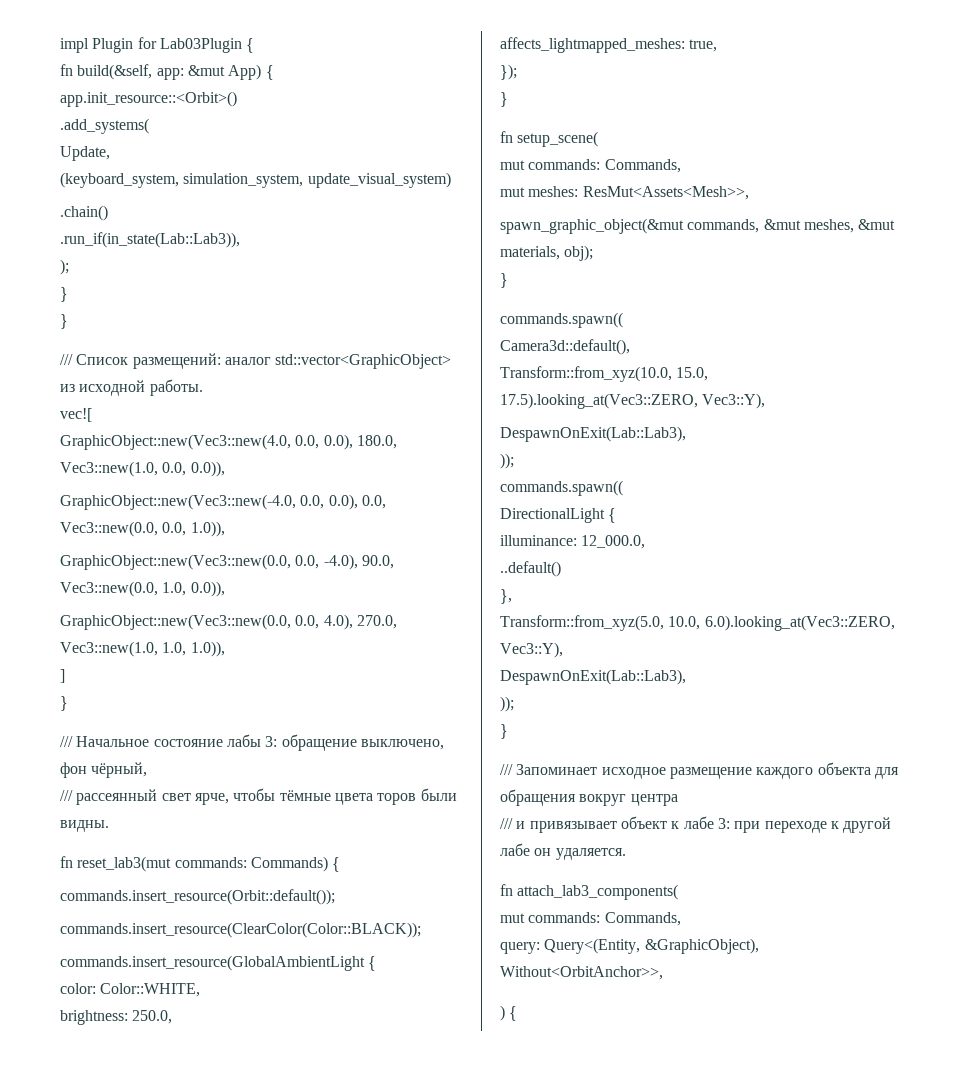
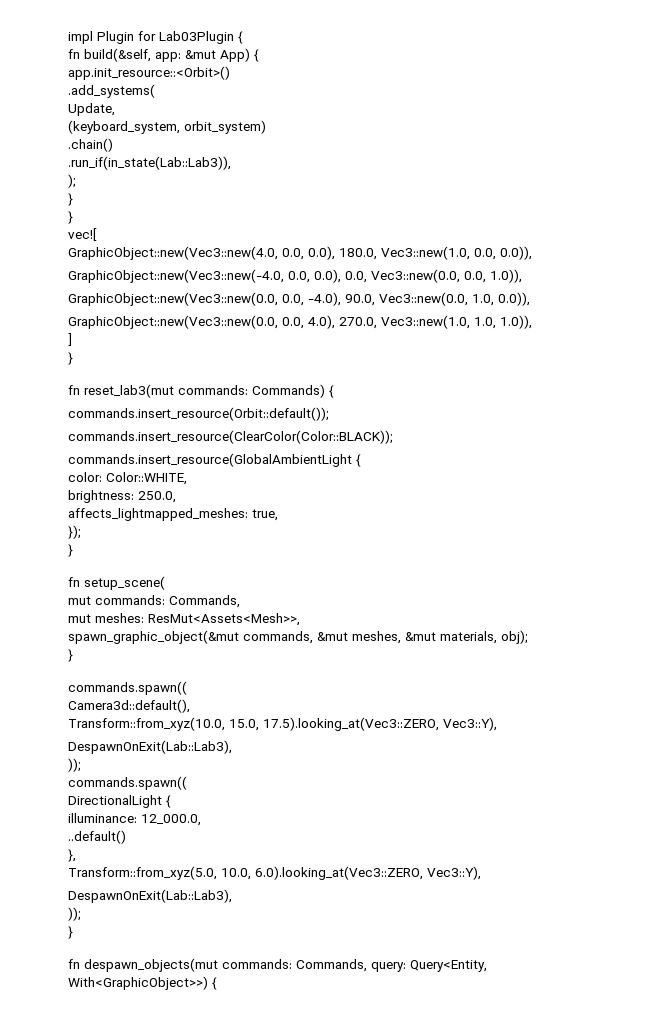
- (keyboard_system, simulation_system, update_visual_system)
+ (keyboard_system, orbit_system)
- /// Список размещений: аналог std::vector<GraphicObject> из исходной работы.
- /// Начальное состояние лабы 3: обращение выключено, фон чёрный,
- /// рассеянный свет ярче, чтобы тёмные цвета торов были видны.
- /// Запоминает исходное размещение каждого объекта для обращения вокруг центра
- /// и привязывает объект к лабе 3: при переходе к другой лабе он удаляется.
- fn attach_lab3_components(
- mut commands: Commands,
- query: Query<(Entity, &GraphicObject), Without<OrbitAnchor>>,
- ) {
+ fn despawn_objects(mut commands: Commands, query: Query<Entity, With<GraphicObject>>) {

